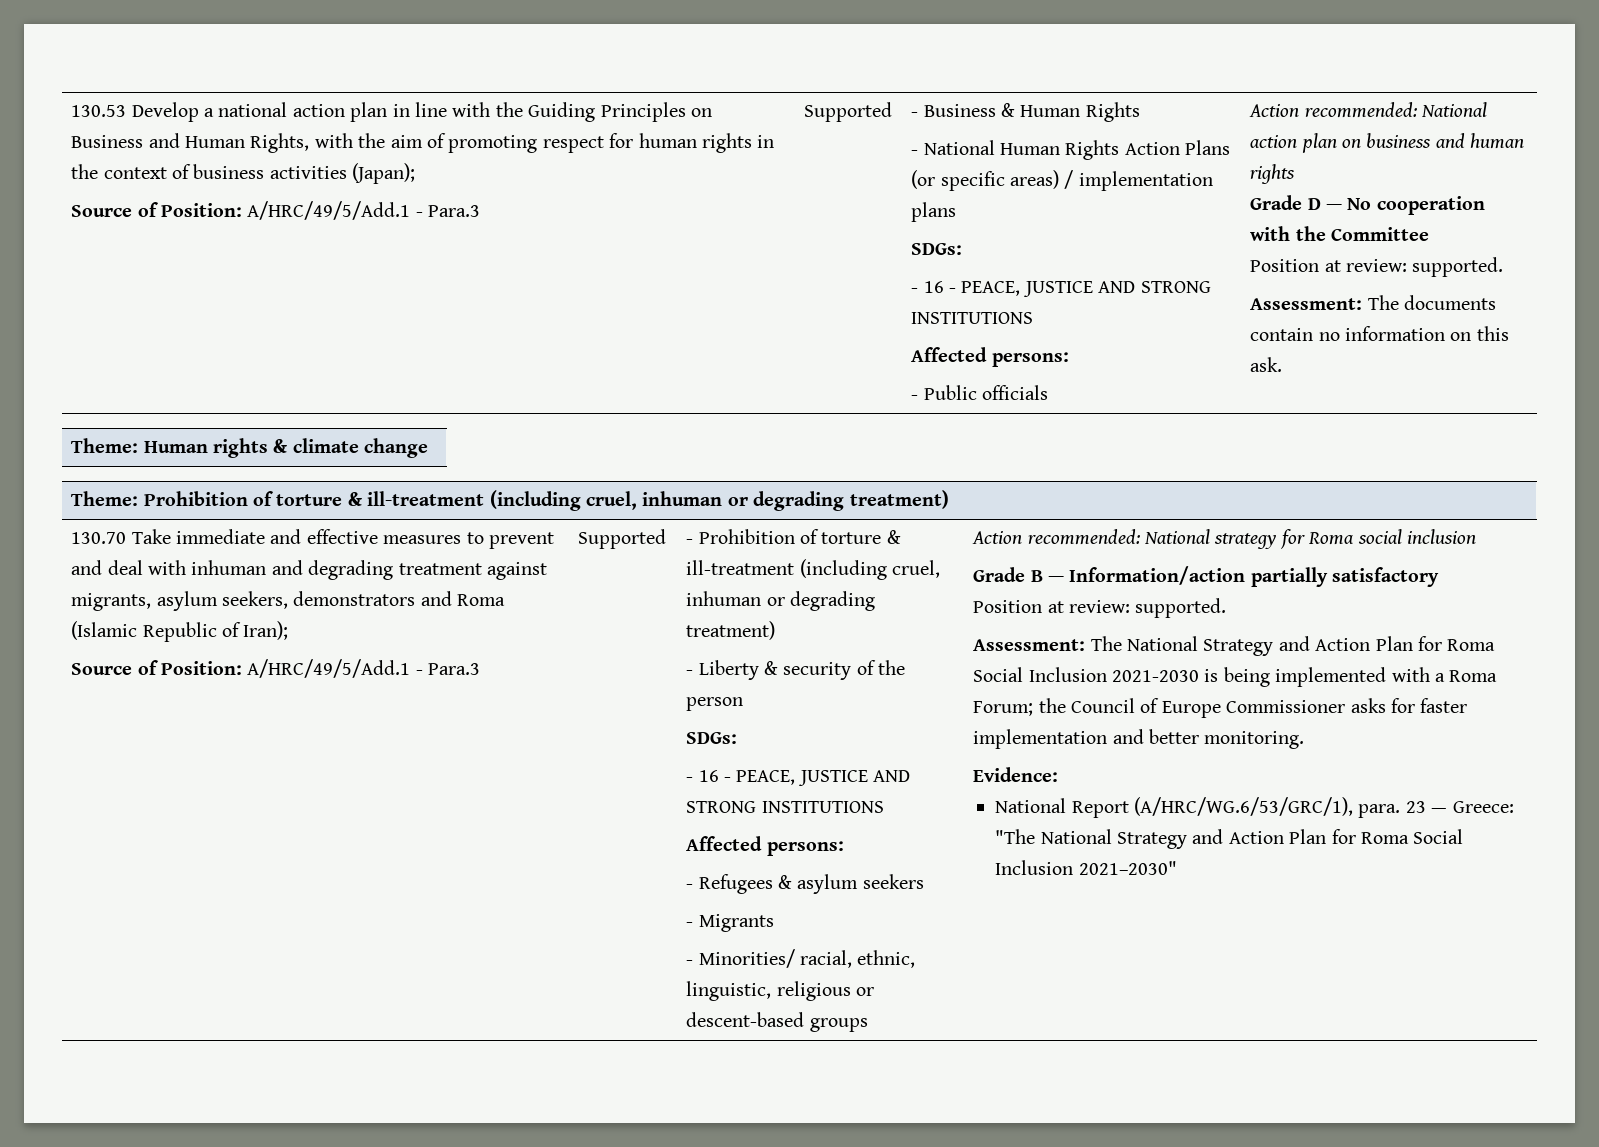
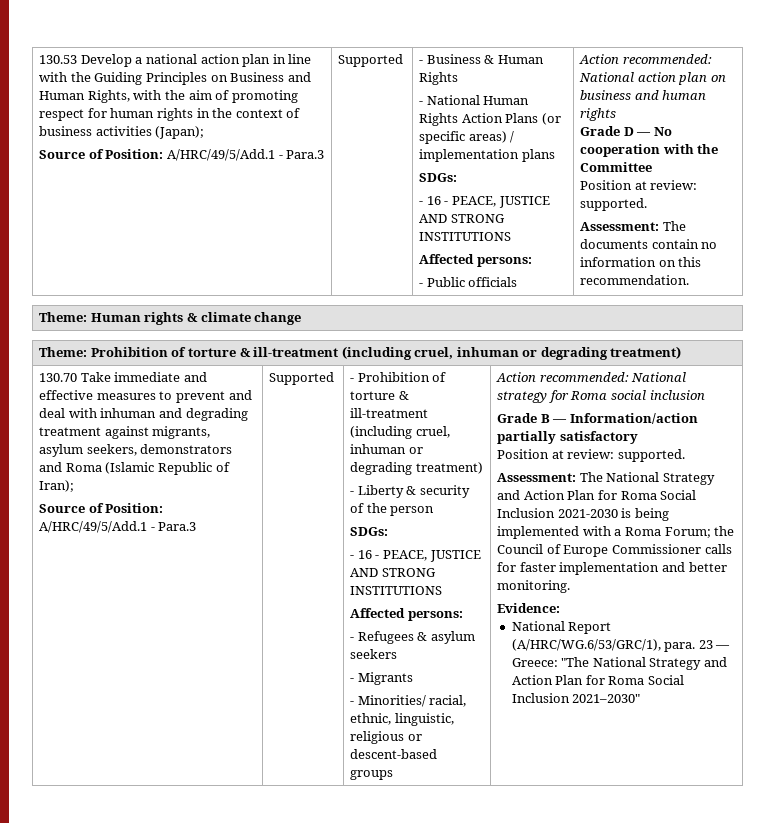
- Assessment: The documents contain no information on this ask.
+ Assessment: The documents contain no information on this recommendation.
- Assessment: The National Strategy and Action Plan for Roma Social Inclusion 2021-2030 is being implemented with a Roma Forum; the Council of Europe Commissioner asks for faster implementation and better monitoring.
+ Assessment: The National Strategy and Action Plan for Roma Social Inclusion 2021-2030 is being implemented with a Roma Forum; the Council of Europe Commissioner calls for faster implementation and better monitoring.

